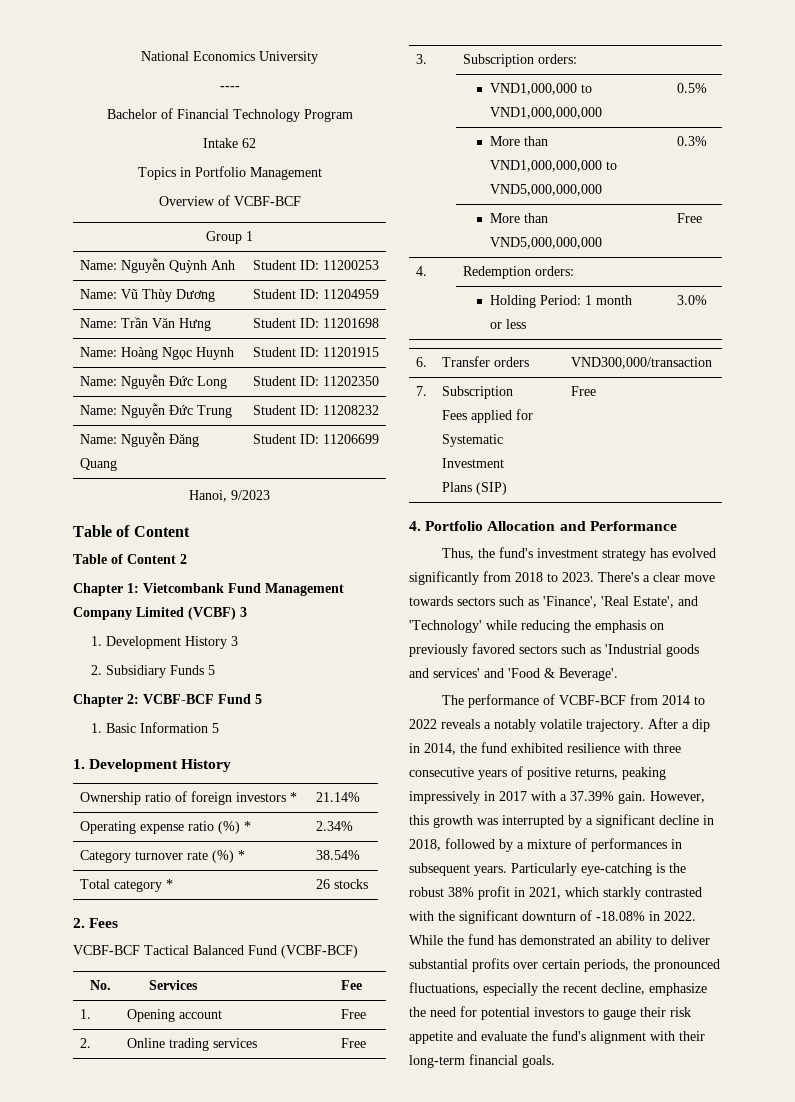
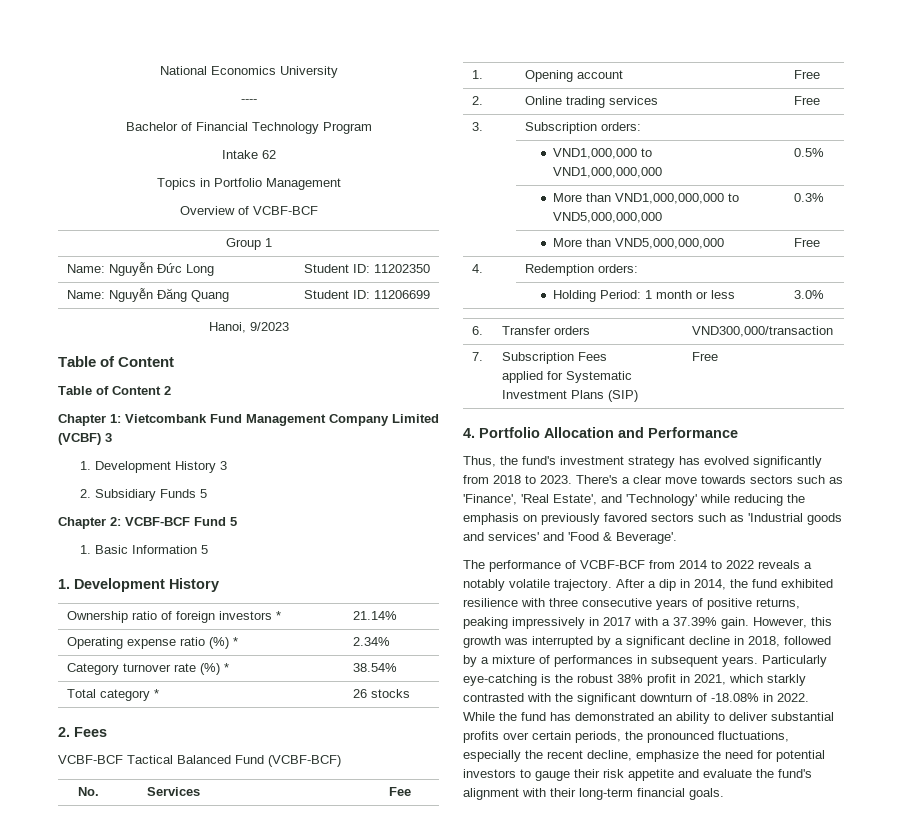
- Name: Nguyễn Quỳnh Anh | Student ID: 11200253
- Name: Vũ Thùy Dương | Student ID: 11204959
- Name: Trần Văn Hưng | Student ID: 11201698
- Name: Hoàng Ngọc Huynh | Student ID: 11201915
- Name: Nguyễn Đức Trung | Student ID: 11208232

